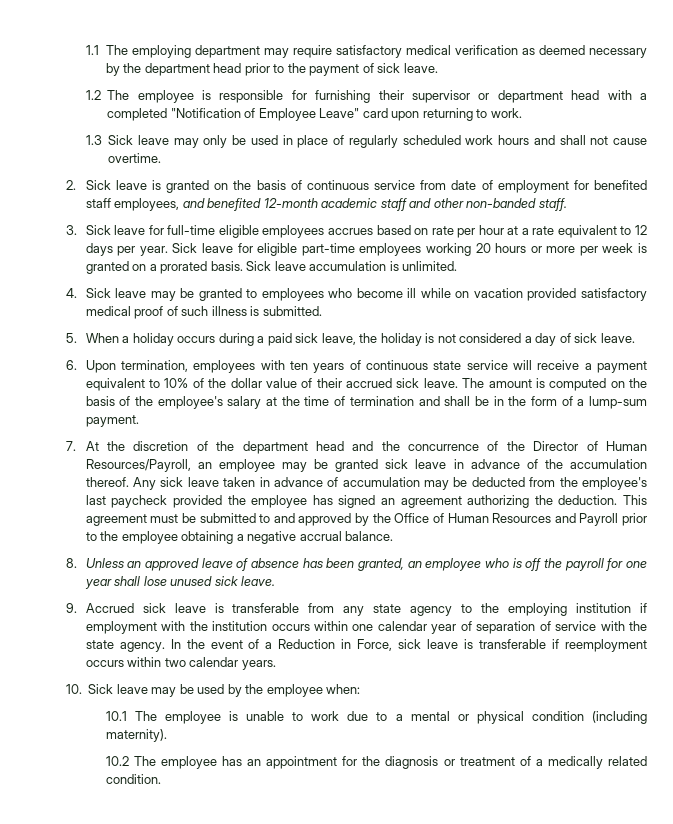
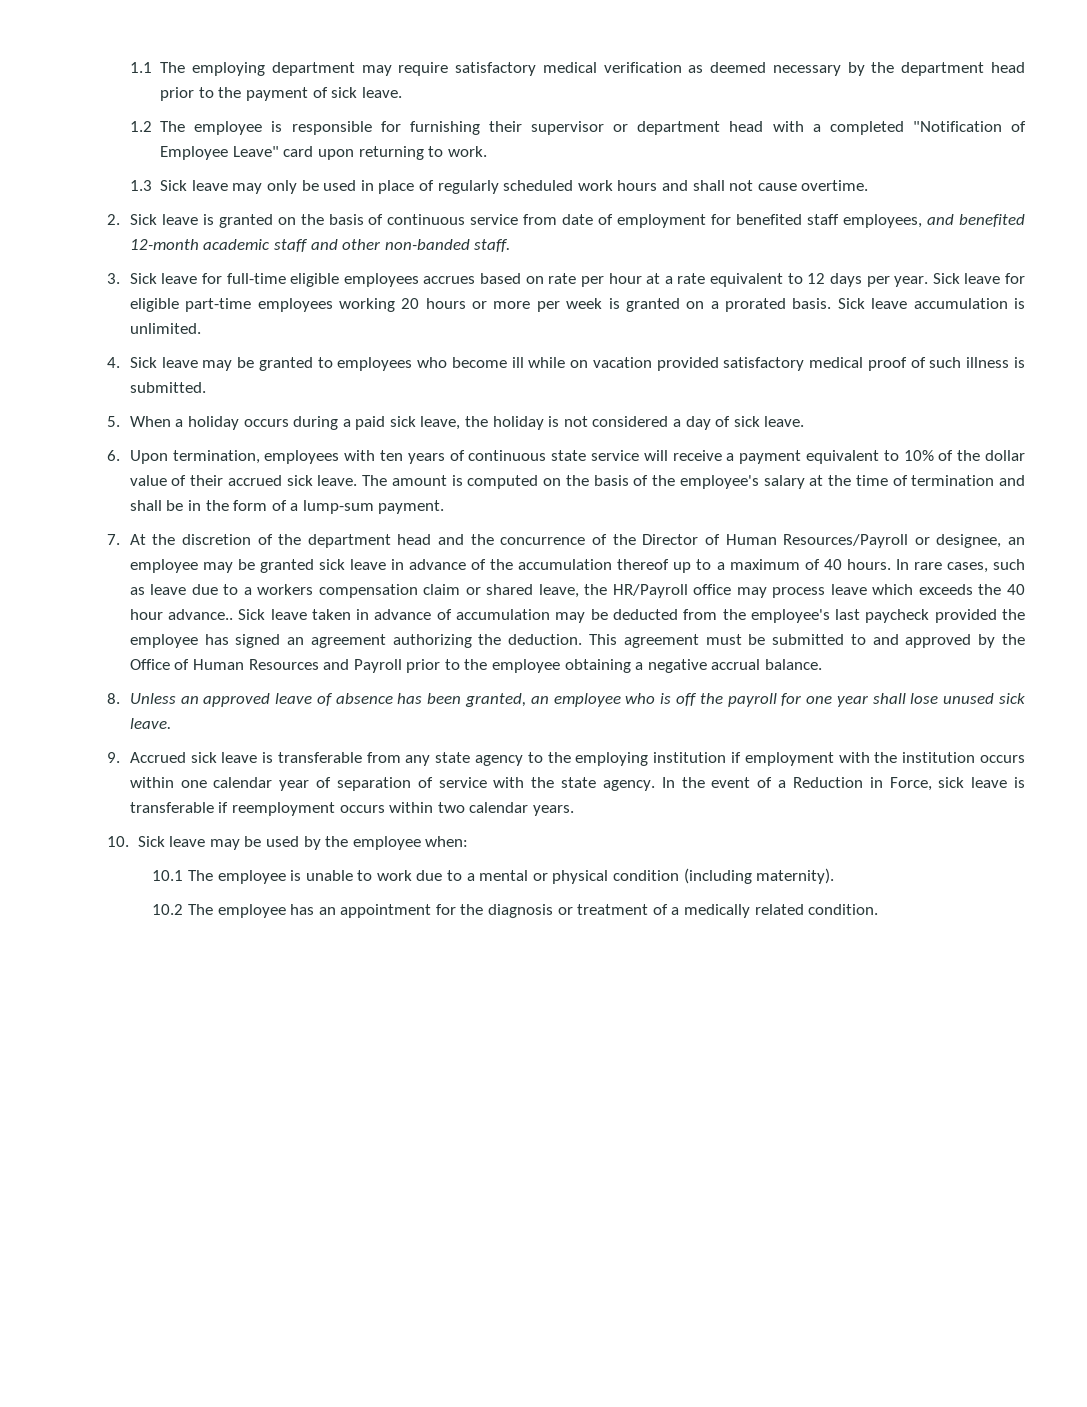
- 7. At the discretion of the department head and the concurrence of the Director of Human Resources/Payroll, an employee may be granted sick leave in advance of the accumulation thereof. Any sick leave taken in advance of accumulation may be deducted from the employee's last paycheck provided the employee has signed an agreement authorizing the deduction.
+ 7. At the discretion of the department head and the concurrence of the Director of Human Resources/Payroll or designee, an employee may be granted sick leave in advance of the accumulation thereof up to a maximum of 40 hours. In rare cases, such as leave due to a workers compensation claim or shared leave, the HR/Payroll office may process leave which exceeds the 40 hour advance.. Sick leave taken in advance of accumulation may be deducted from the employee's last paycheck provided the employee has signed an agreement authorizing the deduction.

